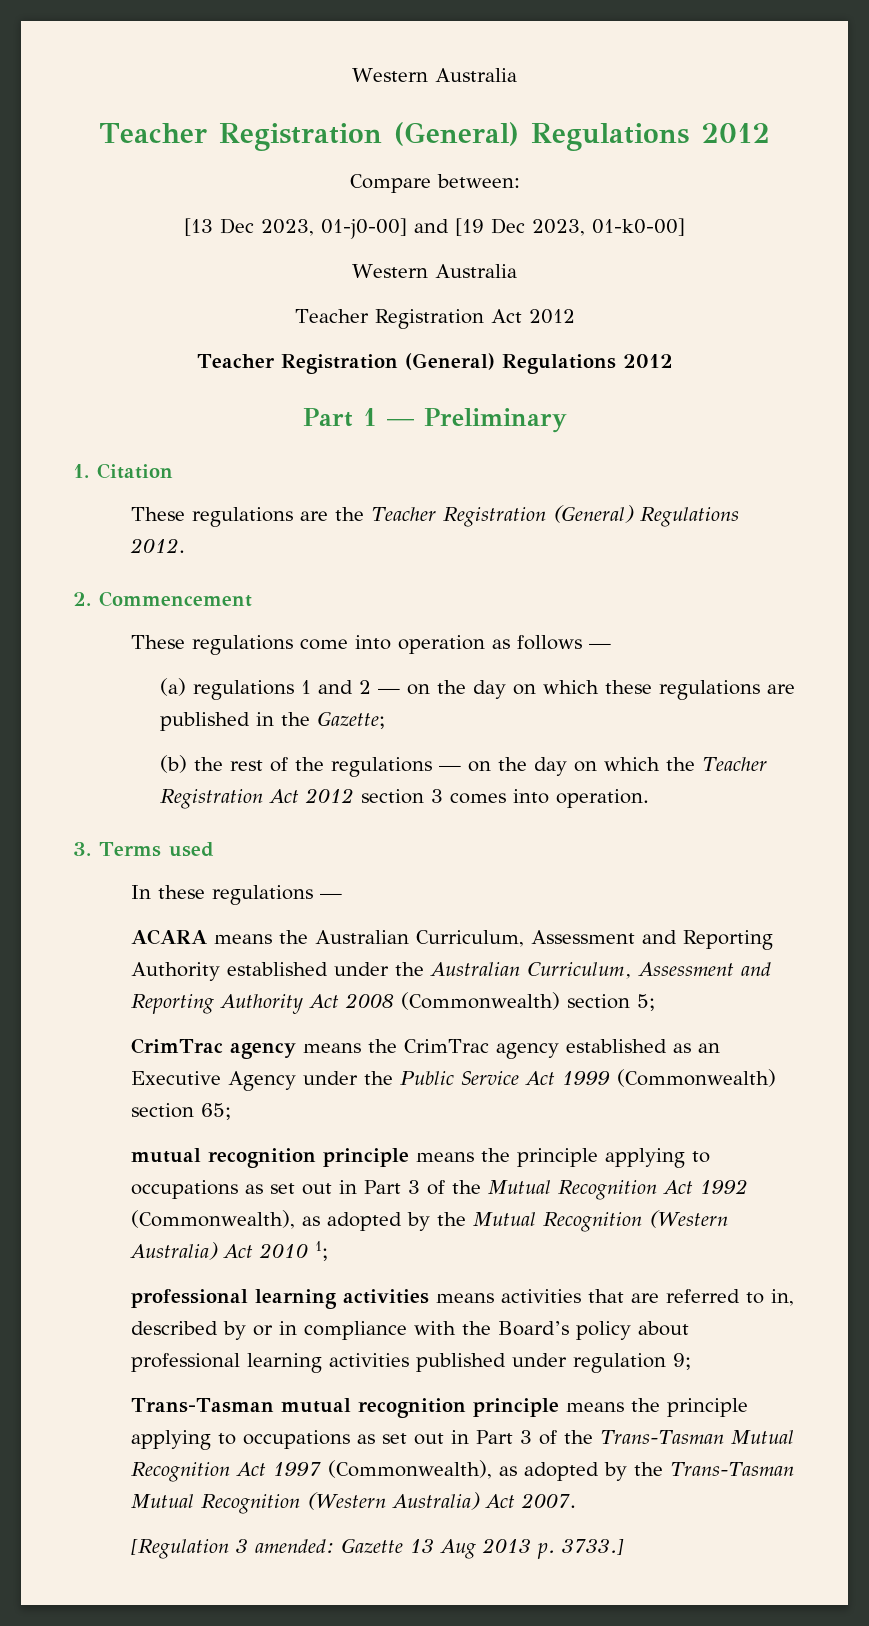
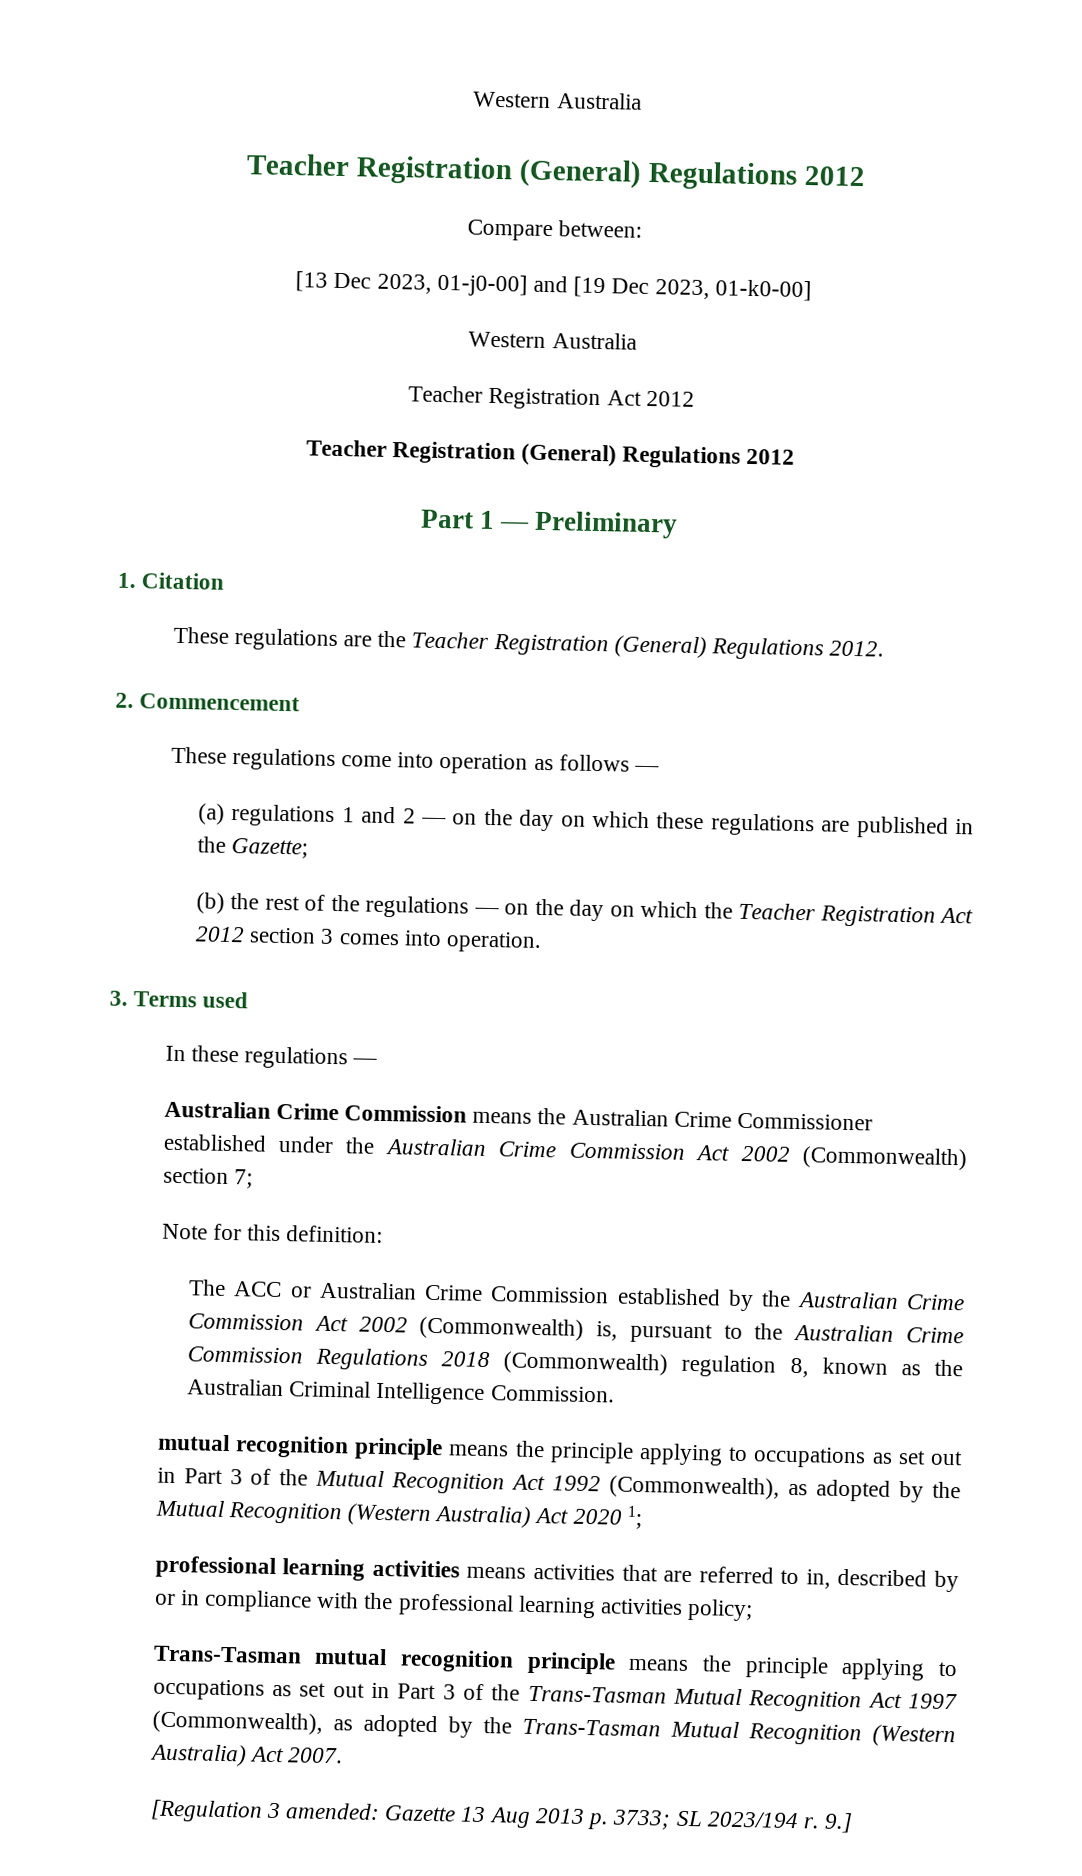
- ACARA means the Australian Curriculum, Assessment and Reporting Authority established under the Australian Curriculum, Assessment and Reporting Authority Act 2008 (Commonwealth) section 5;
- CrimTrac agency means the CrimTrac agency established as an Executive Agency under the Public Service Act 1999 (Commonwealth) section 65;
+ Australian Crime Commission means the Australian Crime Commissioner established under the Australian Crime Commission Act 2002 (Commonwealth) section 7;
+ Note for this definition:
+ The ACC or Australian Crime Commission established by the Australian Crime Commission Act 2002 (Commonwealth) is, pursuant to the Australian Crime Commission Regulations 2018 (Commonwealth) regulation 8, known as the Australian Criminal Intelligence Commission.
- mutual recognition principle means the principle applying to occupations as set out in Part 3 of the Mutual Recognition Act 1992 (Commonwealth), as adopted by the Mutual Recognition (Western Australia) Act 2010 1;
+ mutual recognition principle means the principle applying to occupations as set out in Part 3 of the Mutual Recognition Act 1992 (Commonwealth), as adopted by the Mutual Recognition (Western Australia) Act 2020 1;
- professional learning activities means activities that are referred to in, described by or in compliance with the Board’s policy about professional learning activities published under regulation 9;
+ professional learning activities means activities that are referred to in, described by or in compliance with the professional learning activities policy;
- [Regulation 3 amended: Gazette 13 Aug 2013 p. 3733.]
+ [Regulation 3 amended: Gazette 13 Aug 2013 p. 3733; SL 2023/194 r. 9.]

